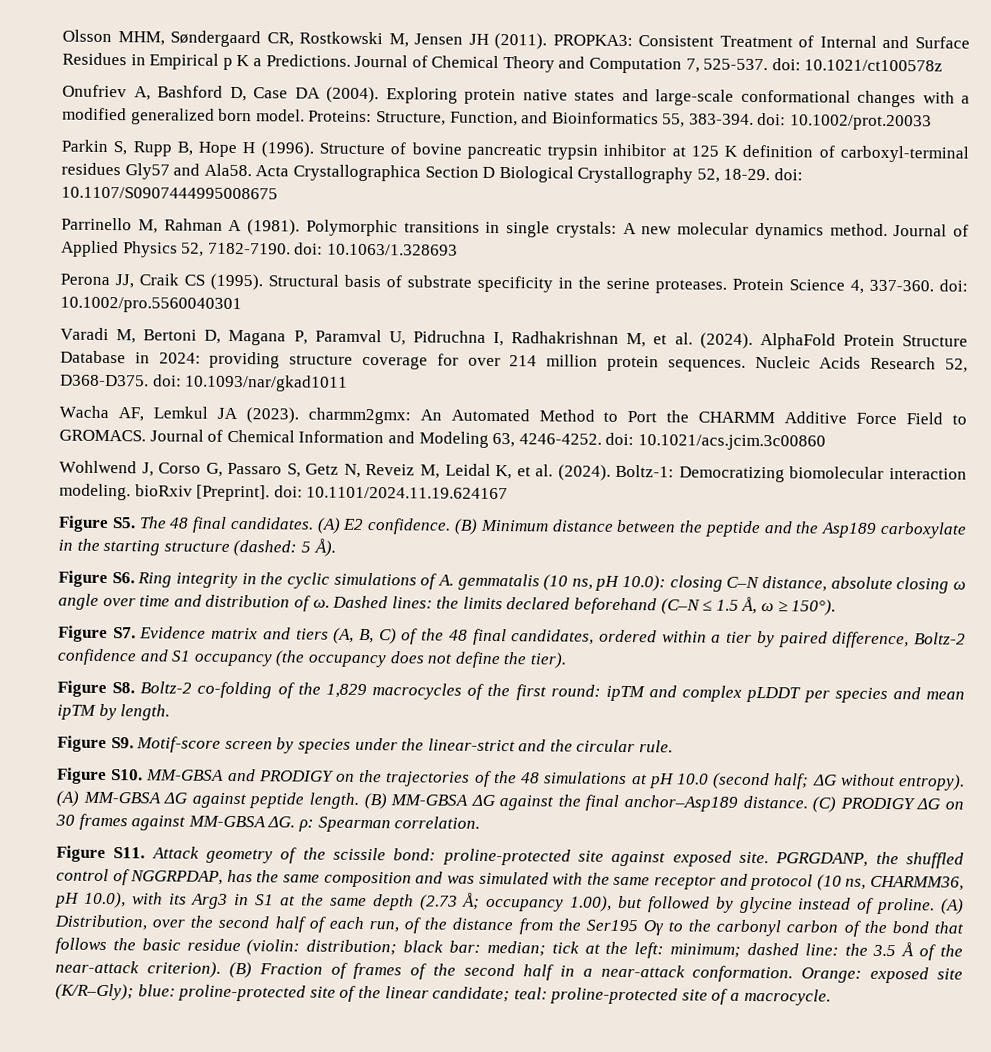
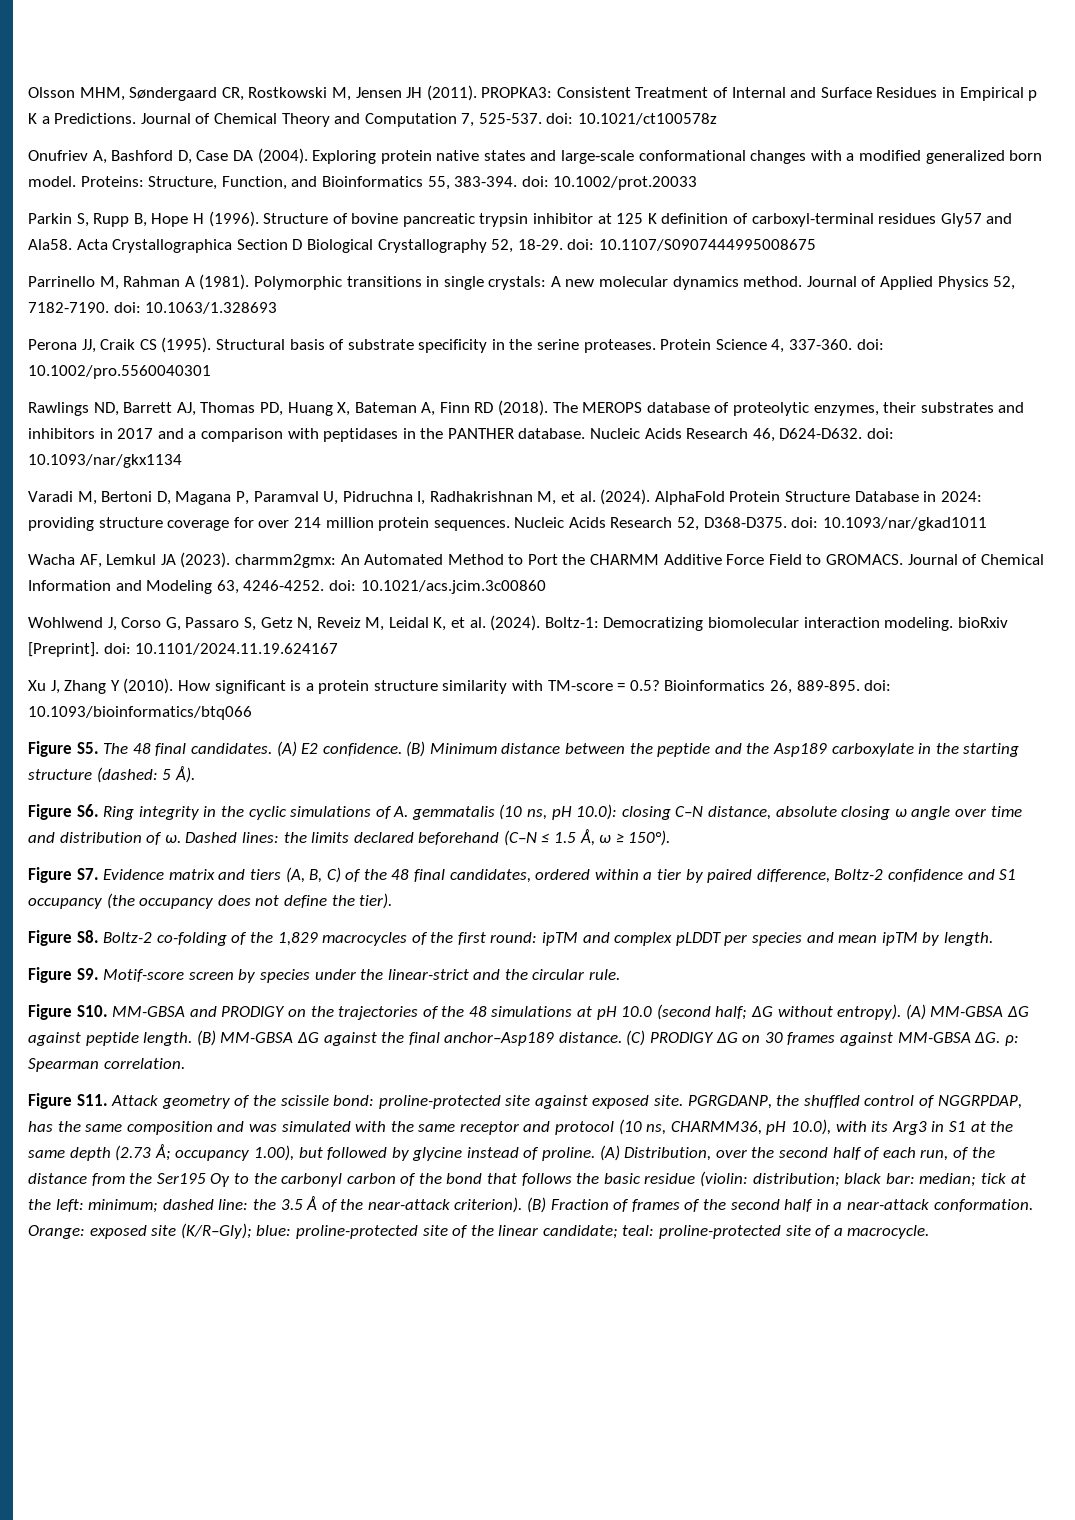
+ Rawlings ND, Barrett AJ, Thomas PD, Huang X, Bateman A, Finn RD (2018). The MEROPS database of proteolytic enzymes, their substrates and inhibitors in 2017 and a comparison with peptidases in the PANTHER database. Nucleic Acids Research 46, D624-D632. doi: 10.1093/nar/gkx1134
+ Xu J, Zhang Y (2010). How significant is a protein structure similarity with TM-score = 0.5? Bioinformatics 26, 889-895. doi: 10.1093/bioinformatics/btq066

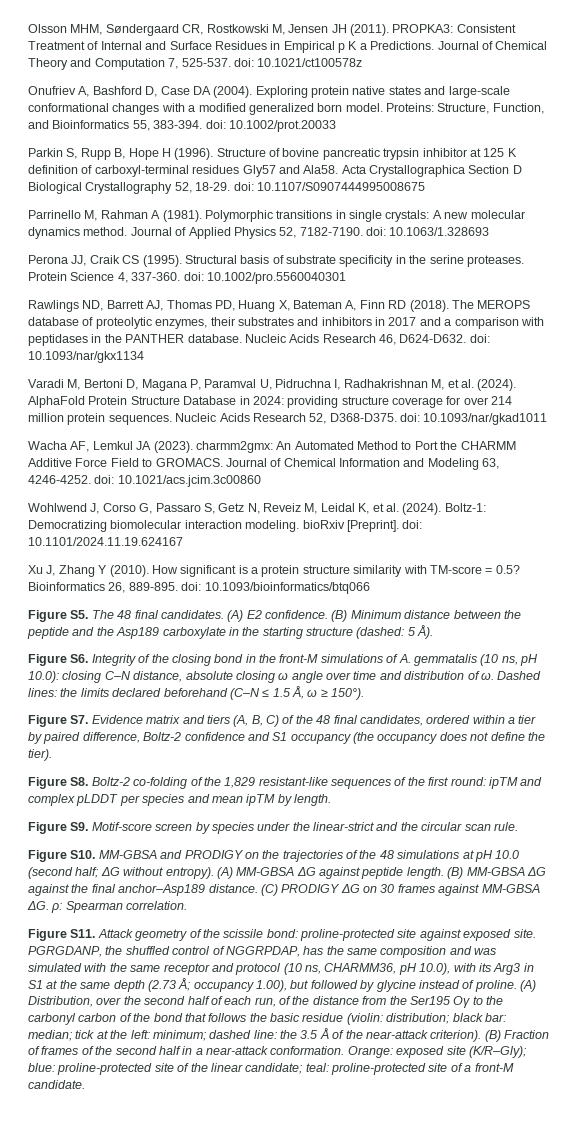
- Figure S6. Ring integrity in the cyclic simulations of A. gemmatalis (10 ns, pH 10.0): closing C–N distance, absolute closing ω angle over time and distribution of ω.
+ Figure S6. Integrity of the closing bond in the front-M simulations of A. gemmatalis (10 ns, pH 10.0): closing C–N distance, absolute closing ω angle over time and distribution of ω.
- Figure S8. Boltz-2 co-folding of the 1,829 macrocycles of the first round: ipTM and complex pLDDT per species and mean ipTM by length.
+ Figure S8. Boltz-2 co-folding of the 1,829 resistant-like sequences of the first round: ipTM and complex pLDDT per species and mean ipTM by length.
- Figure S9. Motif-score screen by species under the linear-strict and the circular rule.
+ Figure S9. Motif-score screen by species under the linear-strict and the circular scan rule.
- Orange: exposed site (K/R–Gly); blue: proline-protected site of the linear candidate; teal: proline-protected site of a macrocycle.
+ Orange: exposed site (K/R–Gly); blue: proline-protected site of the linear candidate; teal: proline-protected site of a front-M candidate.

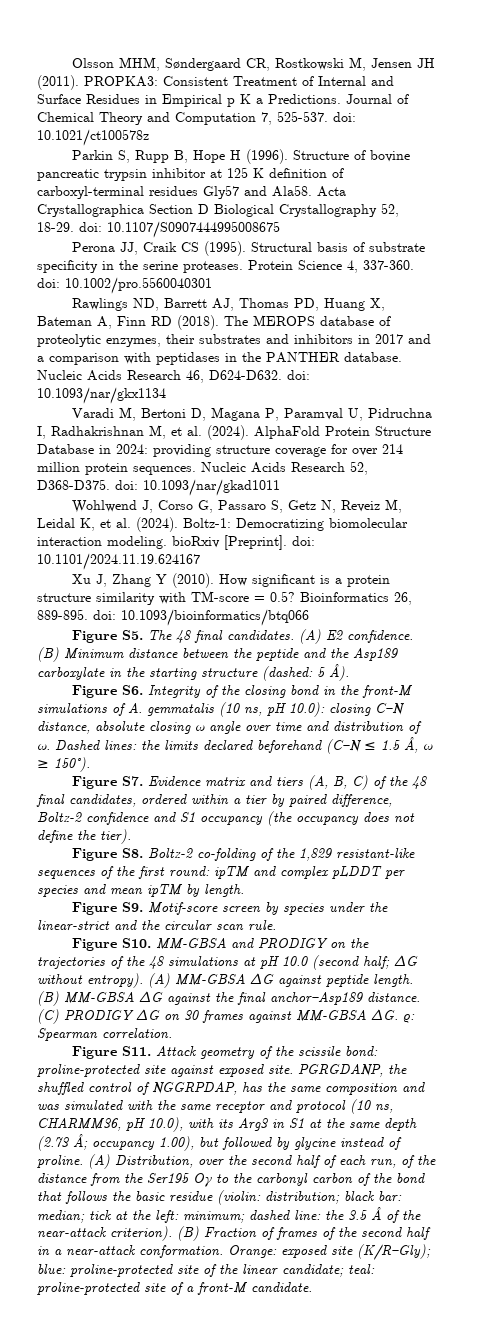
- Onufriev A, Bashford D, Case DA (2004). Exploring protein native states and large‐scale conformational changes with a modified generalized born model. Proteins: Structure, Function, and Bioinformatics 55, 383-394. doi: 10.1002/prot.20033
- Parrinello M, Rahman A (1981). Polymorphic transitions in single crystals: A new molecular dynamics method. Journal of Applied Physics 52, 7182-7190. doi: 10.1063/1.328693
- Wacha AF, Lemkul JA (2023). charmm2gmx: An Automated Method to Port the CHARMM Additive Force Field to GROMACS. Journal of Chemical Information and Modeling 63, 4246-4252. doi: 10.1021/acs.jcim.3c00860

